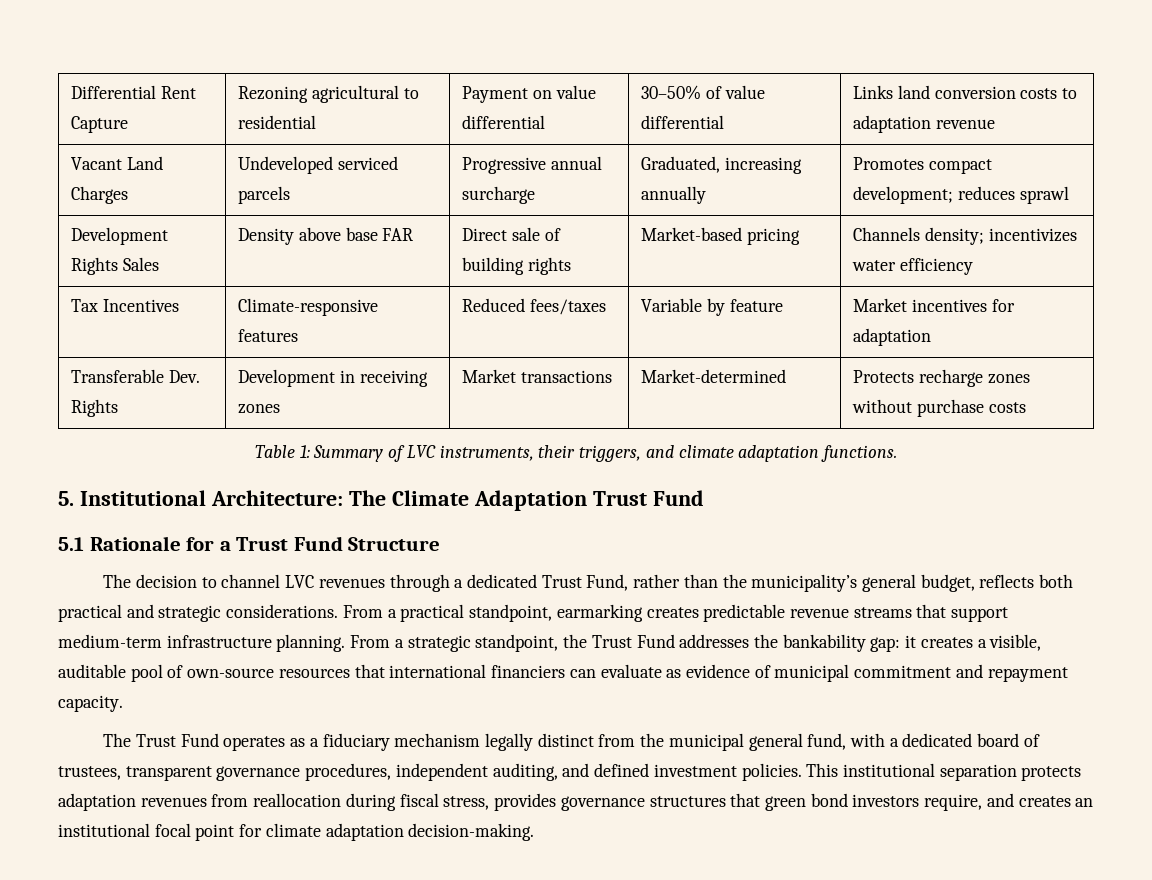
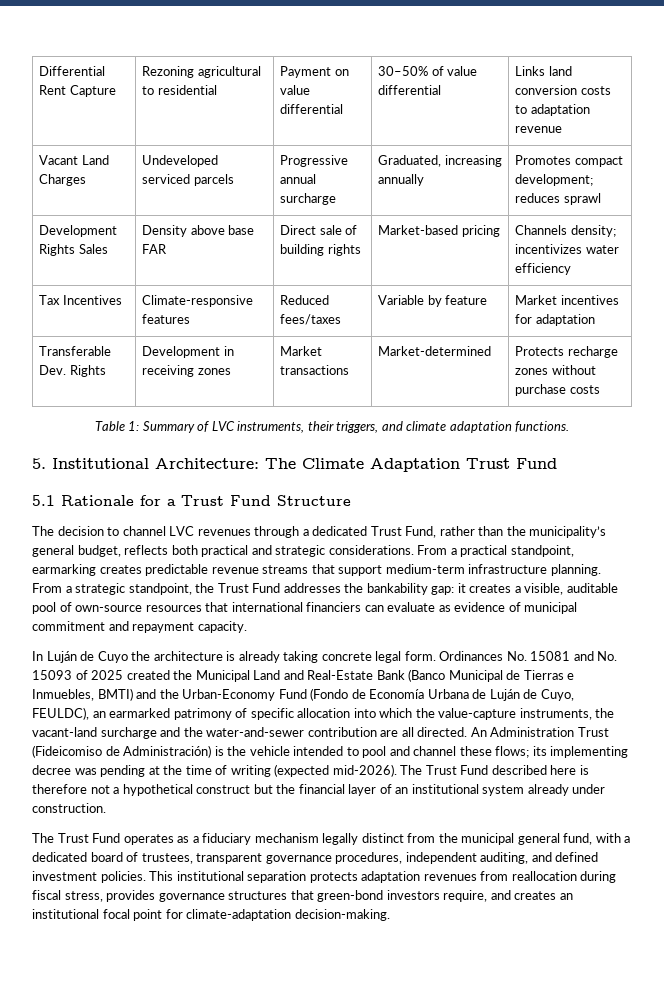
+ In Luján de Cuyo the architecture is already taking concrete legal form. Ordinances No. 15081 and No. 15093 of 2025 created the Municipal Land and Real-Estate Bank (Banco Municipal de Tierras e Inmuebles, BMTI) and the Urban-Economy Fund (Fondo de Economía Urbana de Luján de Cuyo, FEULDC), an earmarked patrimony of specific allocation into which the value-capture instruments, the vacant-land surcharge and the water-and-sewer contribution are all directed. An Administration Trust (Fideicomiso de Administración) is the vehicle intended to pool and channel these flows; its implementing decree was pending at the time of writing (expected mid-2026). The Trust Fund described here is therefore not a hypothetical construct but the financial layer of an institutional system already under construction.
- This institutional separation protects adaptation revenues from reallocation during fiscal stress, provides governance structures that green bond investors require, and creates an institutional focal point for climate adaptation decision-making.
+ This institutional separation protects adaptation revenues from reallocation during fiscal stress, provides governance structures that green-bond investors require, and creates an institutional focal point for climate-adaptation decision-making.

